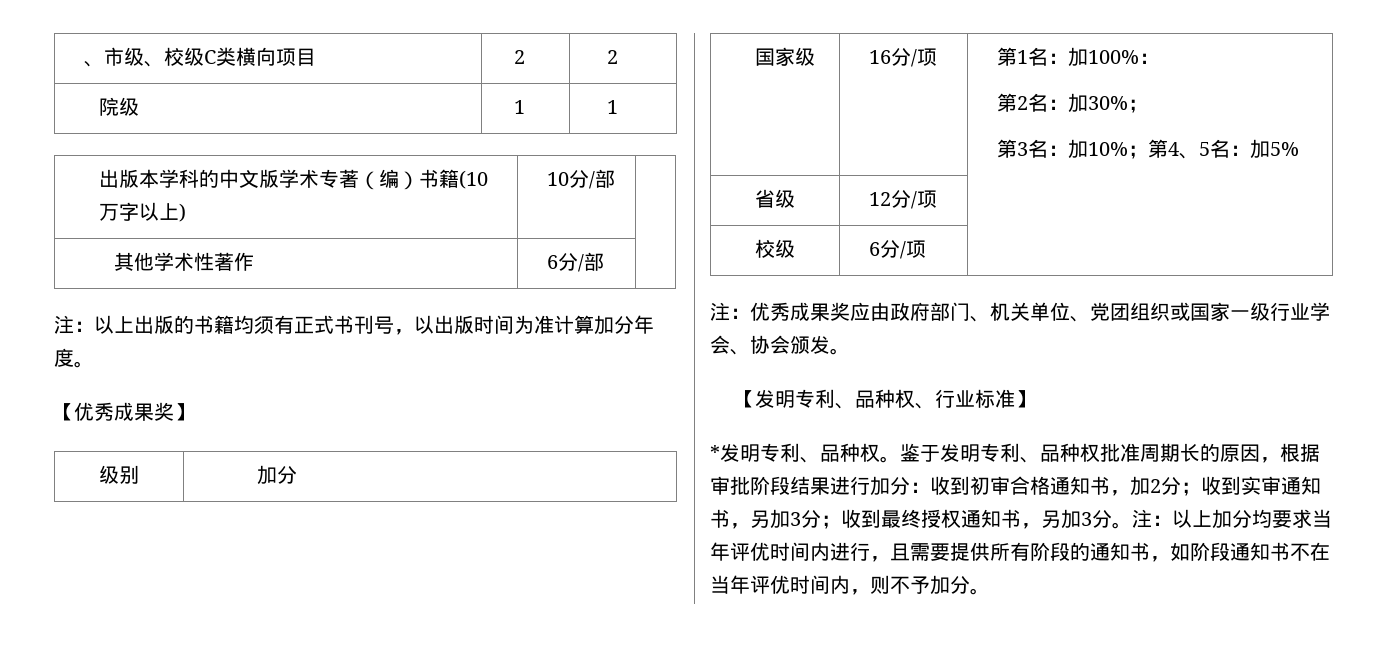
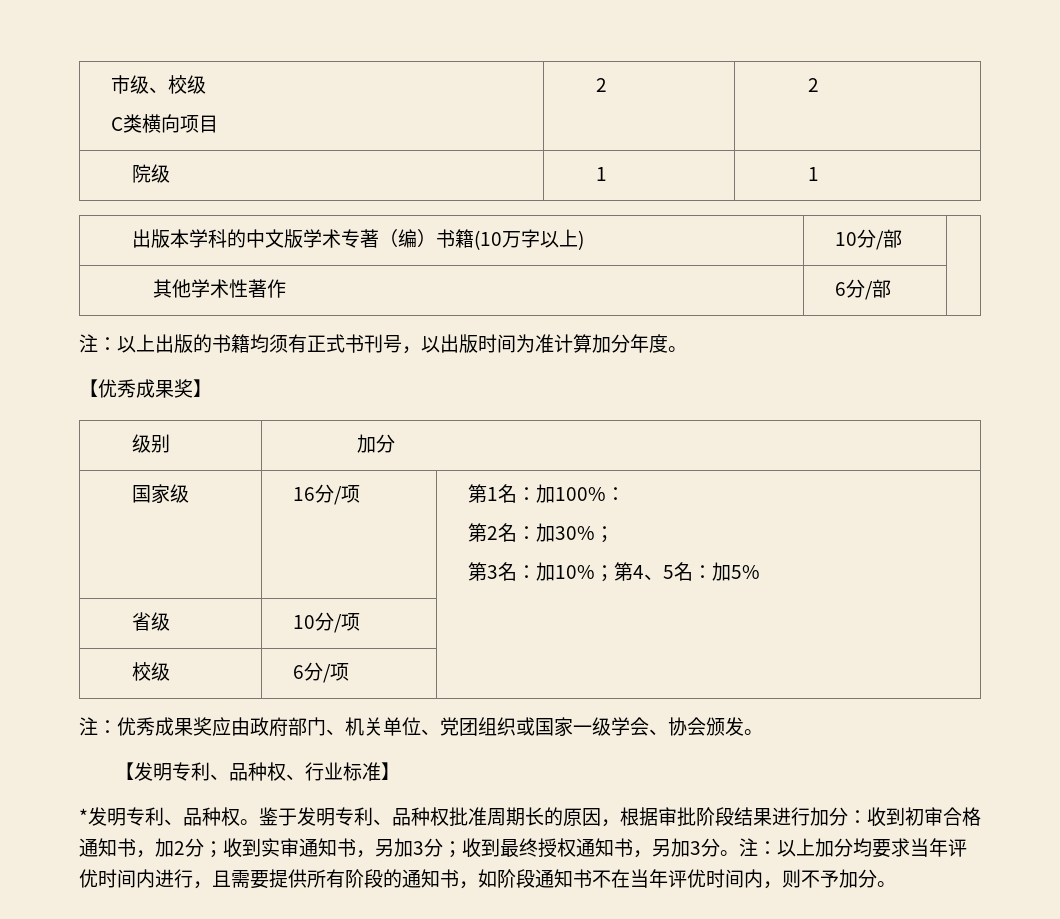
- 、市级、校级C类横向项目 | 2 | 2
+ 市级、校级
+ C类横向项目 | 2 | 2
- 省级 | 12分/项 |
+ 省级 | 10分/项 |
- 注：优秀成果奖应由政府部门、机关单位、党团组织或国家一级行业学会、协会颁发。
+ 注：优秀成果奖应由政府部门、机关单位、党团组织或国家一级学会、协会颁发。

